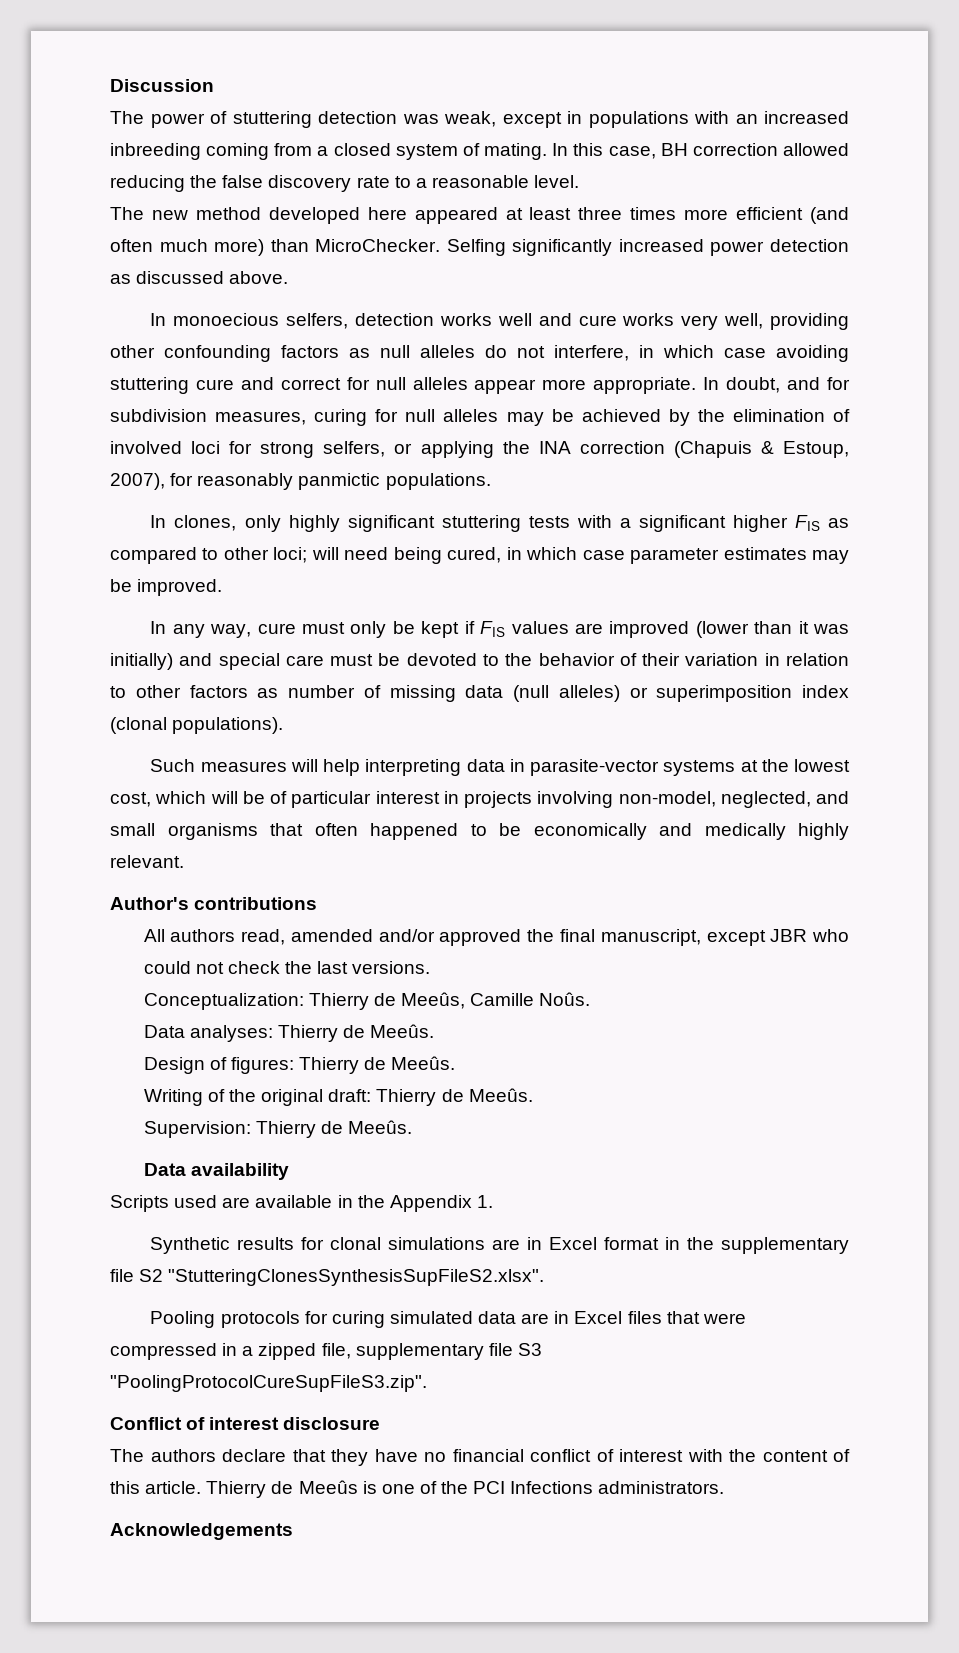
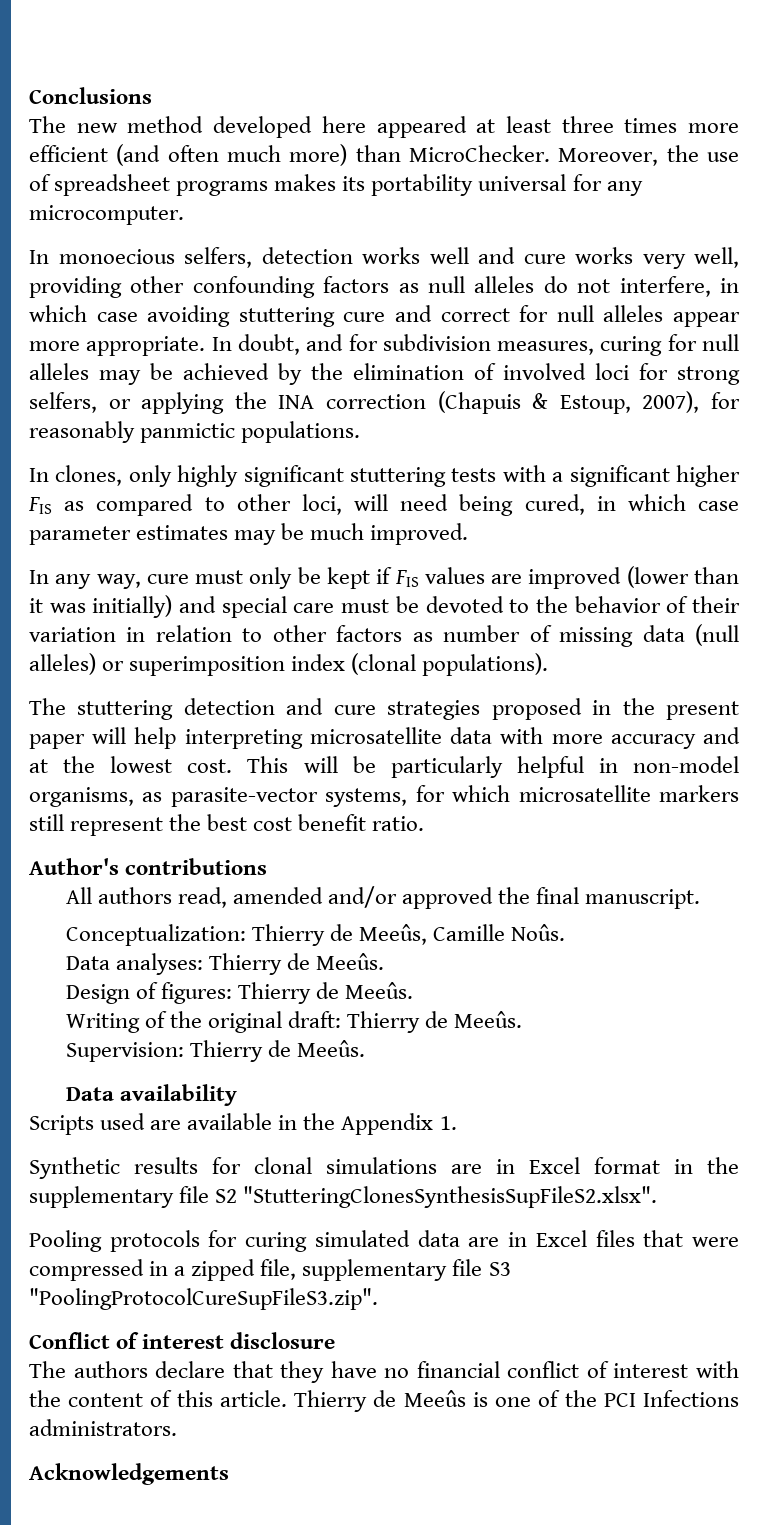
- Discussion
- The power of stuttering detection was weak, except in populations with an increased inbreeding coming from a closed system of mating. In this case, BH correction allowed reducing the false discovery rate to a reasonable level.
+ Conclusions
- Selfing significantly increased power detection as discussed above.
+ Moreover, the use of spreadsheet programs makes its portability universal for any microcomputer.
- In clones, only highly significant stuttering tests with a significant higher FIS as compared to other loci; will need being cured, in which case parameter estimates may be improved.
+ In clones, only highly significant stuttering tests with a significant higher FIS as compared to other loci, will need being cured, in which case parameter estimates may be much improved.
- Such measures will help interpreting data in parasite-vector systems at the lowest cost, which will be of particular interest in projects involving non-model, neglected, and small organisms that often happened to be economically and medically highly relevant.
+ The stuttering detection and cure strategies proposed in the present paper will help interpreting microsatellite data with more accuracy and at the lowest cost. This will be particularly helpful in non-model organisms, as parasite-vector systems, for which microsatellite markers still represent the best cost benefit ratio.
- All authors read, amended and/or approved the final manuscript, except JBR who could not check the last versions.
+ All authors read, amended and/or approved the final manuscript.

